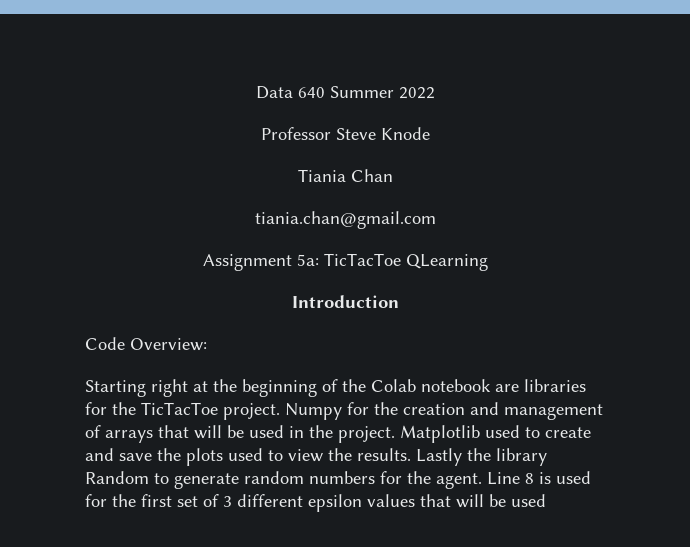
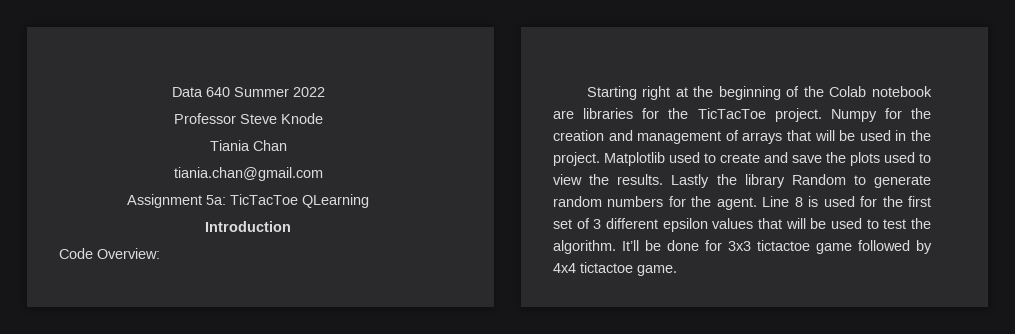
- Line 8 is used for the first set of 3 different epsilon values that will be used
+ Line 8 is used for the first set of 3 different epsilon values that will be used to test the algorithm. It’ll be done for 3x3 tictactoe game followed by 4x4 tictactoe game.

